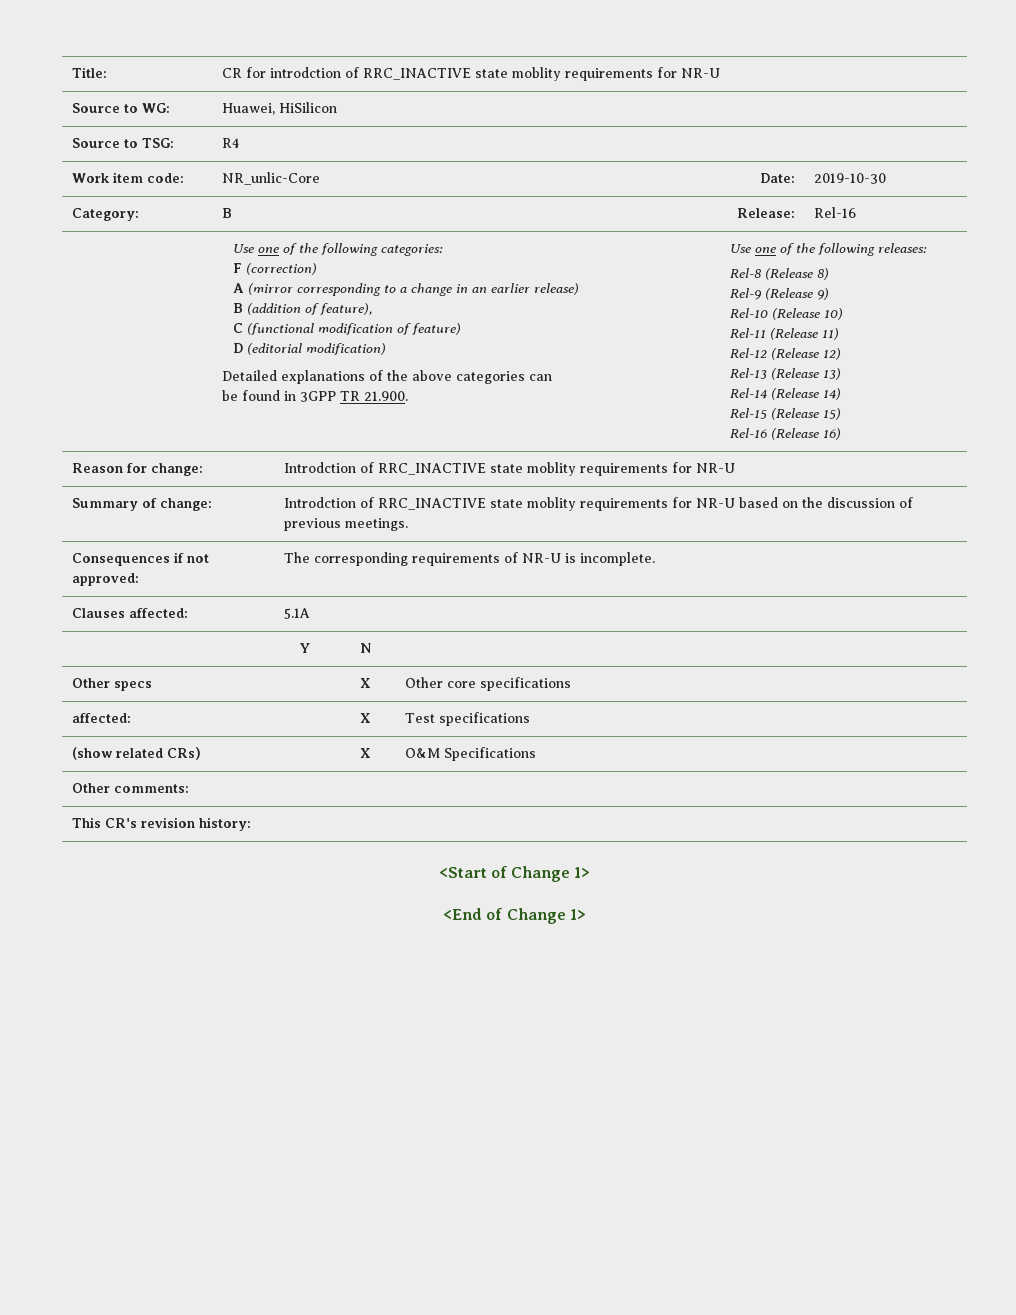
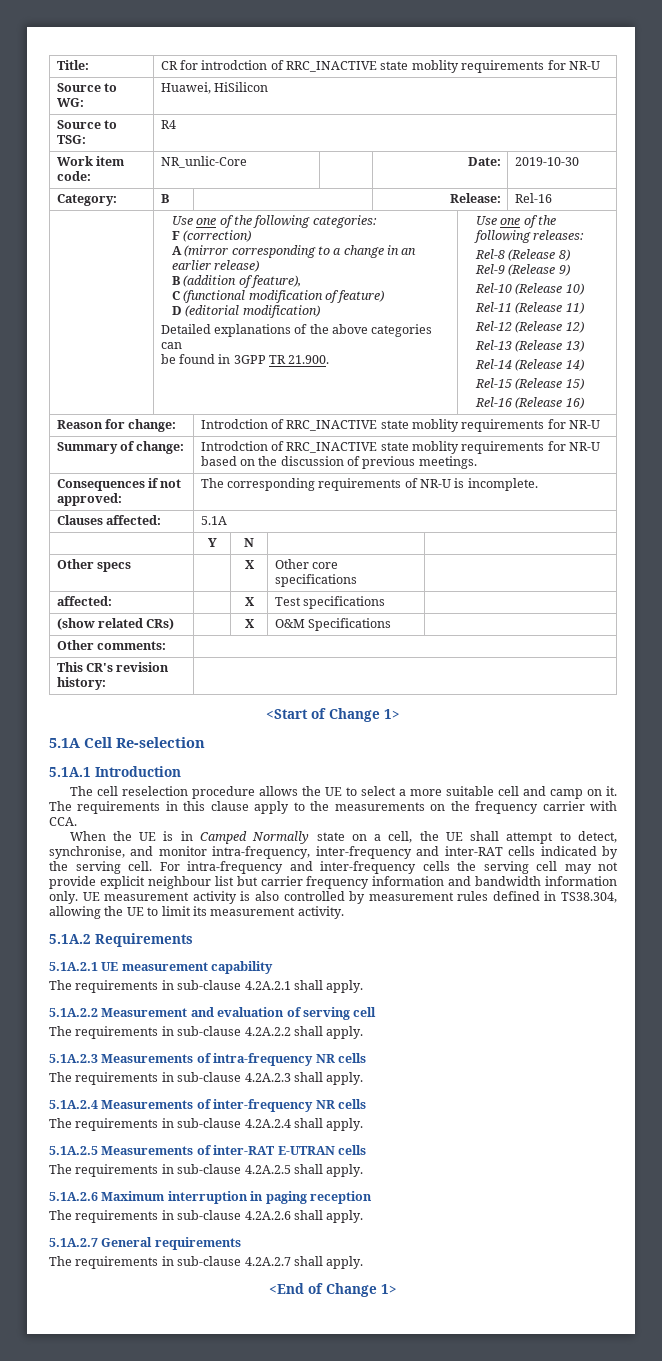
+ 5.1A Cell Re-selection
+ 5.1A.1 Introduction
+ The cell reselection procedure allows the UE to select a more suitable cell and camp on it. The requirements in this clause apply to the measurements on the frequency carrier with CCA.
+ When the UE is in Camped Normally state on a cell, the UE shall attempt to detect, synchronise, and monitor intra-frequency, inter-frequency and inter-RAT cells indicated by the serving cell. For intra-frequency and inter-frequency cells the serving cell may not provide explicit neighbour list but carrier frequency information and bandwidth information only. UE measurement activity is also controlled by measurement rules defined in TS38.304, allowing the UE to limit its measurement activity.
+ 5.1A.2 Requirements
+ 5.1A.2.1 UE measurement capability
+ The requirements in sub-clause 4.2A.2.1 shall apply.
+ 5.1A.2.2 Measurement and evaluation of serving cell
+ The requirements in sub-clause 4.2A.2.2 shall apply.
+ 5.1A.2.3 Measurements of intra-frequency NR cells
+ The requirements in sub-clause 4.2A.2.3 shall apply.
+ 5.1A.2.4 Measurements of inter-frequency NR cells
+ The requirements in sub-clause 4.2A.2.4 shall apply.
+ 5.1A.2.5 Measurements of inter-RAT E-UTRAN cells
+ The requirements in sub-clause 4.2A.2.5 shall apply.
+ 5.1A.2.6 Maximum interruption in paging reception
+ The requirements in sub-clause 4.2A.2.6 shall apply.
+ 5.1A.2.7 General requirements
+ The requirements in sub-clause 4.2A.2.7 shall apply.

